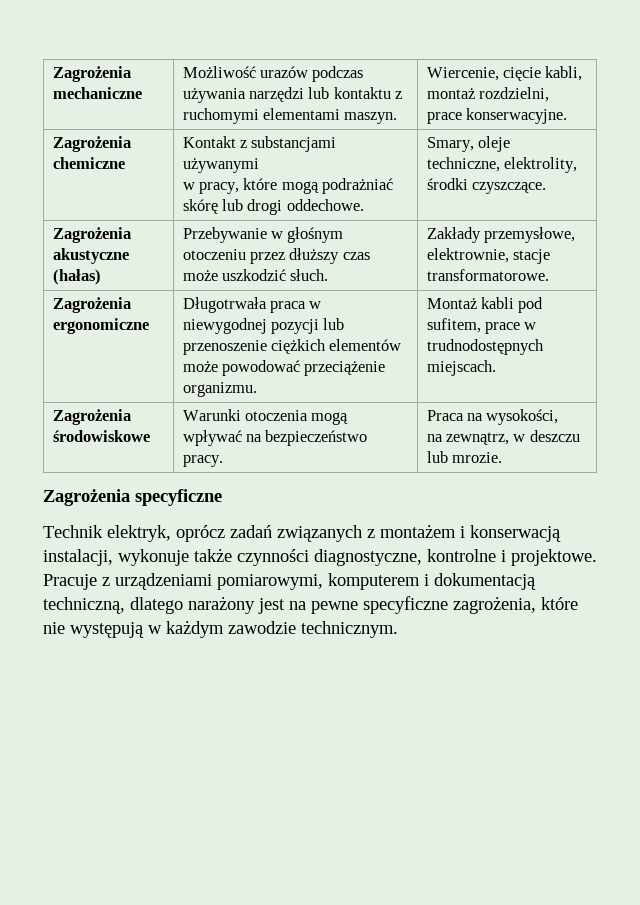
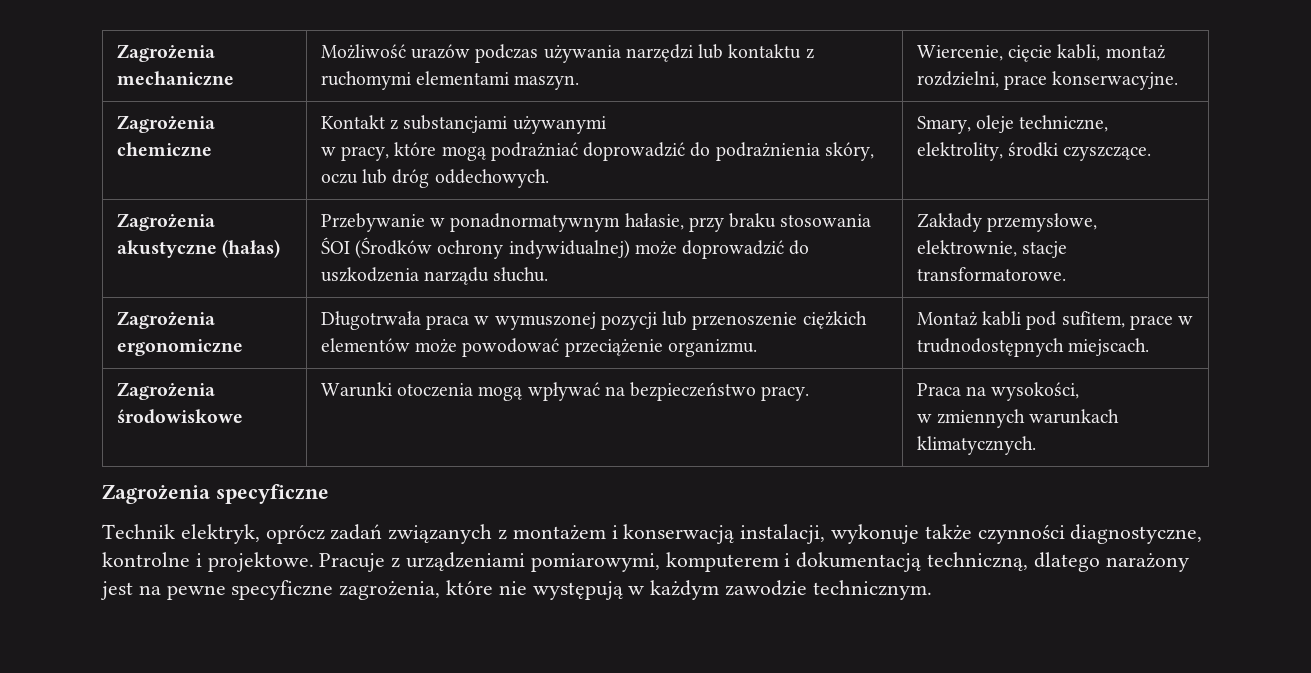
  Zagrożenia chemiczne | Kontakt z substancjami używanymi
- w pracy, które mogą podrażniać skórę lub drogi oddechowe. | Smary, oleje techniczne, elektrolity, środki czyszczące.
+ w pracy, które mogą podrażniać doprowadzić do podrażnienia skóry, oczu lub dróg oddechowych. | Smary, oleje techniczne, elektrolity, środki czyszczące.
- Zagrożenia akustyczne (hałas) | Przebywanie w głośnym otoczeniu przez dłuższy czas może uszkodzić słuch. | Zakłady przemysłowe, elektrownie, stacje transformatorowe.
+ Zagrożenia akustyczne (hałas) | Przebywanie w ponadnormatywnym hałasie, przy braku stosowania ŚOI (Środków ochrony indywidualnej) może doprowadzić do uszkodzenia narządu słuchu. | Zakłady przemysłowe, elektrownie, stacje transformatorowe.
- Zagrożenia ergonomiczne | Długotrwała praca w niewygodnej pozycji lub przenoszenie ciężkich elementów może powodować przeciążenie organizmu. | Montaż kabli pod sufitem, prace w trudnodostępnych miejscach.
+ Zagrożenia ergonomiczne | Długotrwała praca w wymuszonej pozycji lub przenoszenie ciężkich elementów może powodować przeciążenie organizmu. | Montaż kabli pod sufitem, prace w trudnodostępnych miejscach.
  Zagrożenia środowiskowe | Warunki otoczenia mogą wpływać na bezpieczeństwo pracy. | Praca na wysokości,
- na zewnątrz, w deszczu lub mrozie.
+ w zmiennych warunkach klimatycznych.

